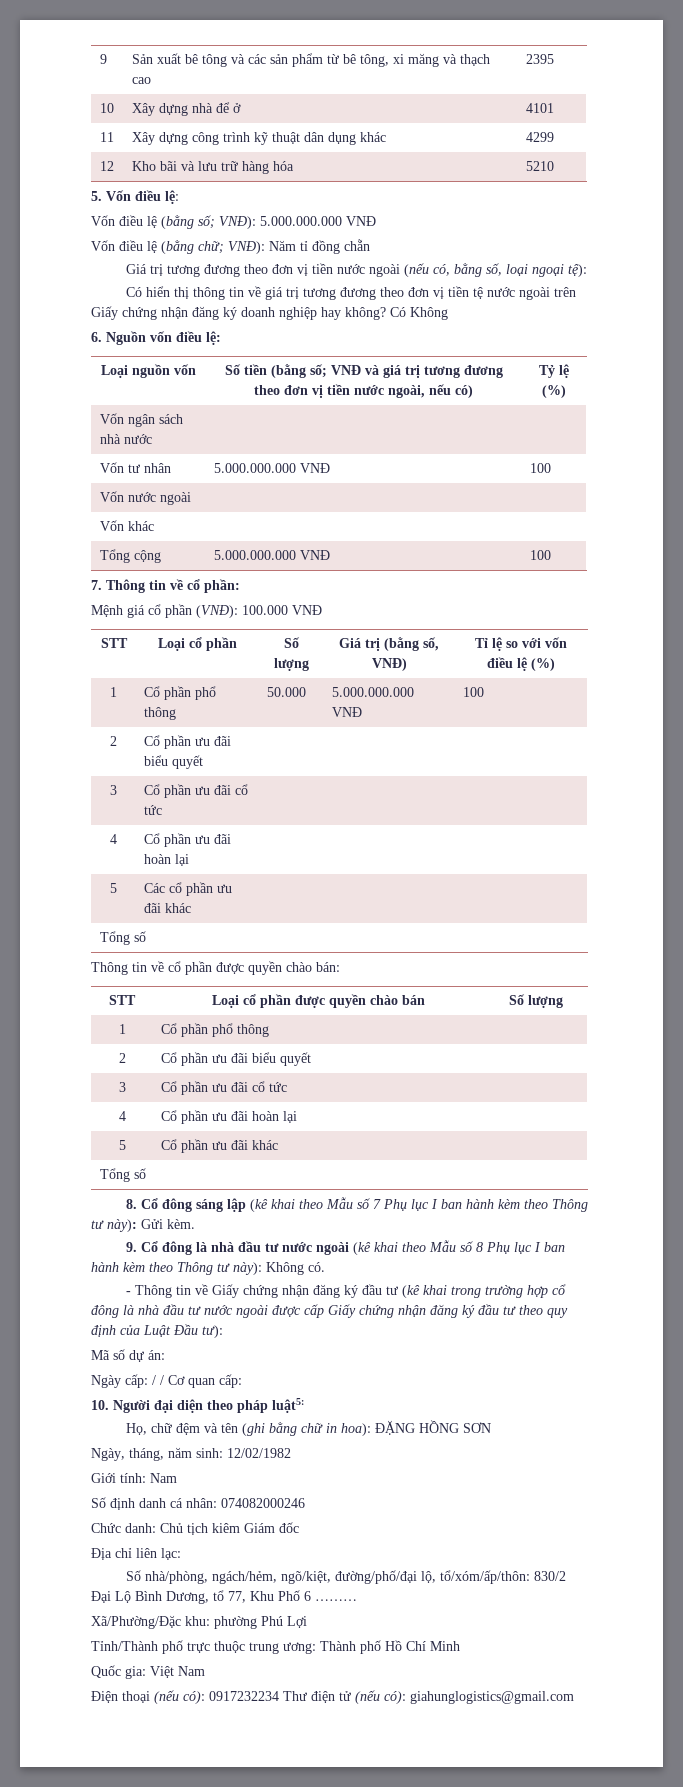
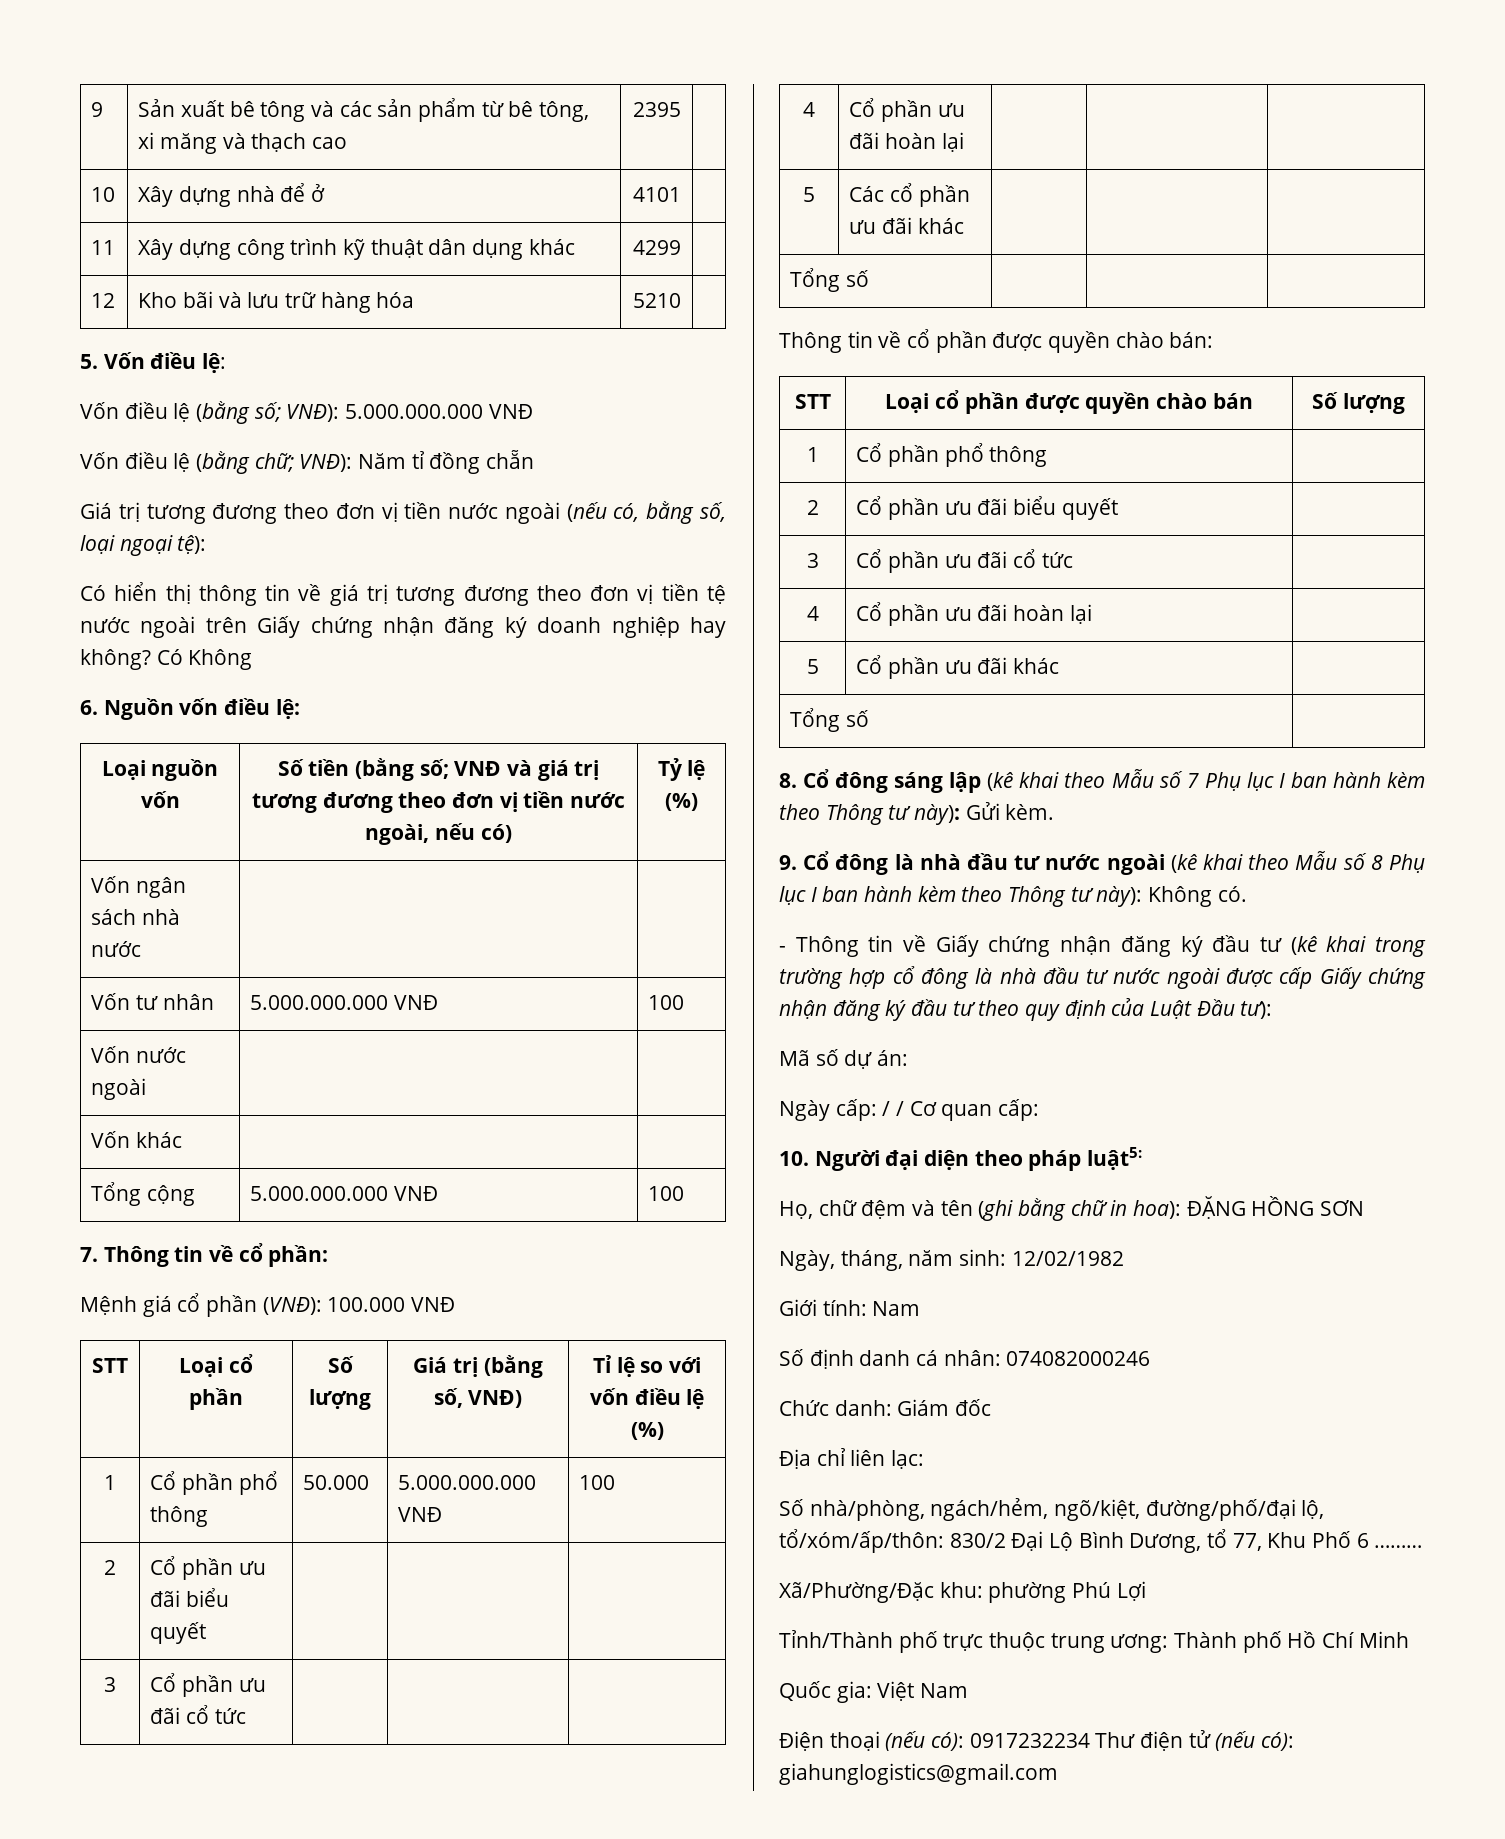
- Chức danh: Chủ tịch kiêm Giám đốc
+ Chức danh: Giám đốc

